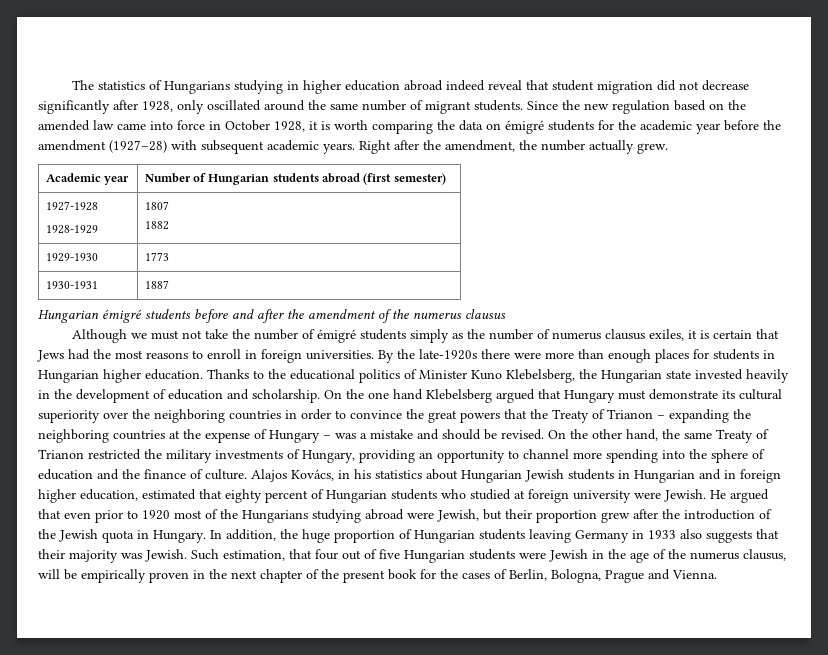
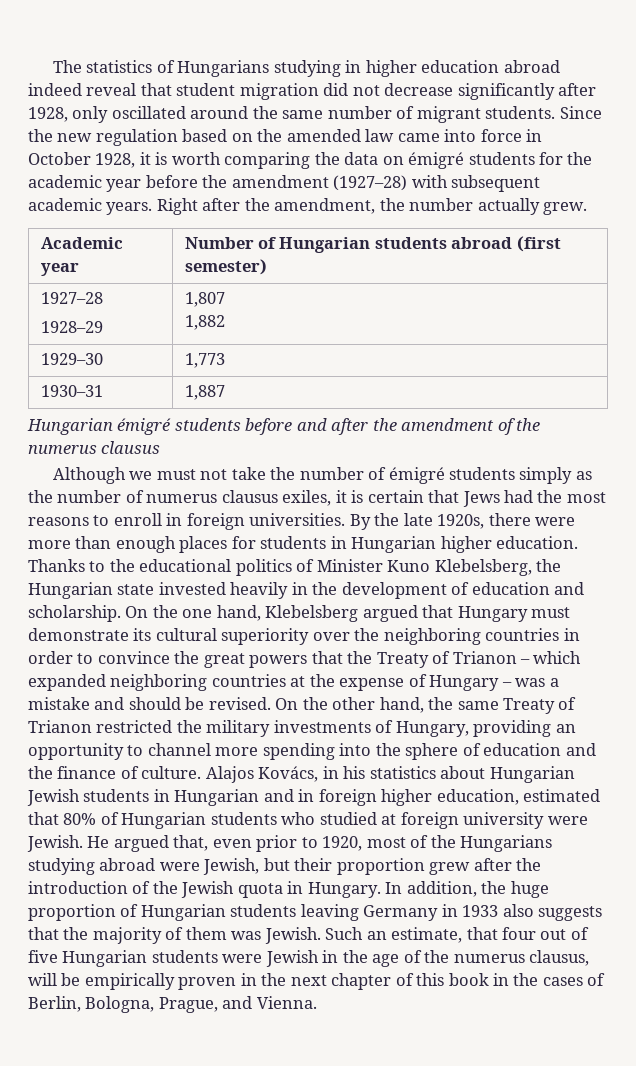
- 1927-1928
- 1928-1929 | 1807
- 1882
- 1929-1930 | 1773
- 1930-1931 | 1887
+ 1927–28
+ 1928–29 | 1,807
+ 1,882
+ 1929–30 | 1,773
+ 1930–31 | 1,887
- By the late-1920s there were more than enough places for students in Hungarian higher education.
+ By the late 1920s, there were more than enough places for students in Hungarian higher education.
- On the one hand Klebelsberg argued that Hungary must demonstrate its cultural superiority over the neighboring countries in order to convince the great powers that the Treaty of Trianon – expanding the neighboring countries at the expense of Hungary – was a mistake and should be revised.
+ On the one hand, Klebelsberg argued that Hungary must demonstrate its cultural superiority over the neighboring countries in order to convince the great powers that the Treaty of Trianon – which expanded neighboring countries at the expense of Hungary – was a mistake and should be revised.
- Alajos Kovács, in his statistics about Hungarian Jewish students in Hungarian and in foreign higher education, estimated that eighty percent of Hungarian students who studied at foreign university were Jewish.
+ Alajos Kovács, in his statistics about Hungarian Jewish students in Hungarian and in foreign higher education, estimated that 80% of Hungarian students who studied at foreign university were Jewish.
- He argued that even prior to 1920 most of the Hungarians studying abroad were Jewish, but their proportion grew after the introduction of the Jewish quota in Hungary.
+ He argued that, even prior to 1920, most of the Hungarians studying abroad were Jewish, but their proportion grew after the introduction of the Jewish quota in Hungary.
- In addition, the huge proportion of Hungarian students leaving Germany in 1933 also suggests that their majority was Jewish.
+ In addition, the huge proportion of Hungarian students leaving Germany in 1933 also suggests that the majority of them was Jewish.
- Such estimation, that four out of five Hungarian students were Jewish in the age of the numerus clausus, will be empirically proven in the next chapter of the present book for the cases of Berlin, Bologna, Prague and Vienna.
+ Such an estimate, that four out of five Hungarian students were Jewish in the age of the numerus clausus, will be empirically proven in the next chapter of this book in the cases of Berlin, Bologna, Prague, and Vienna.

